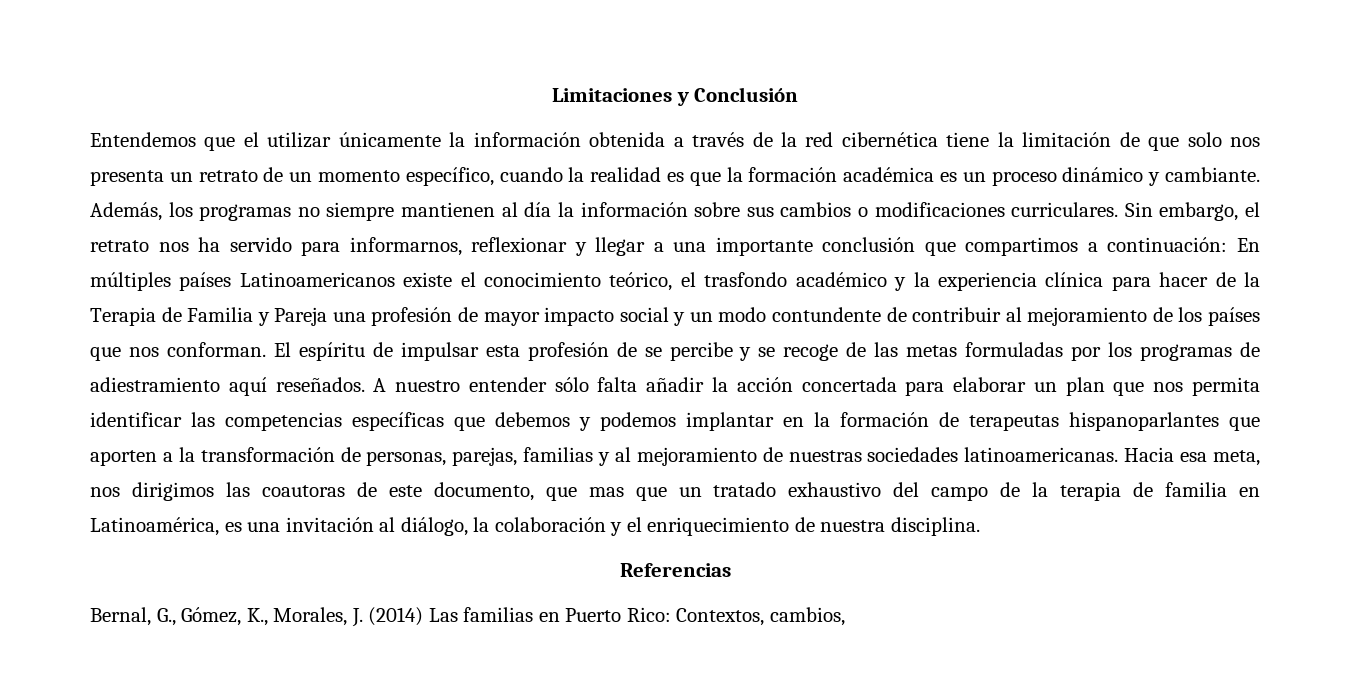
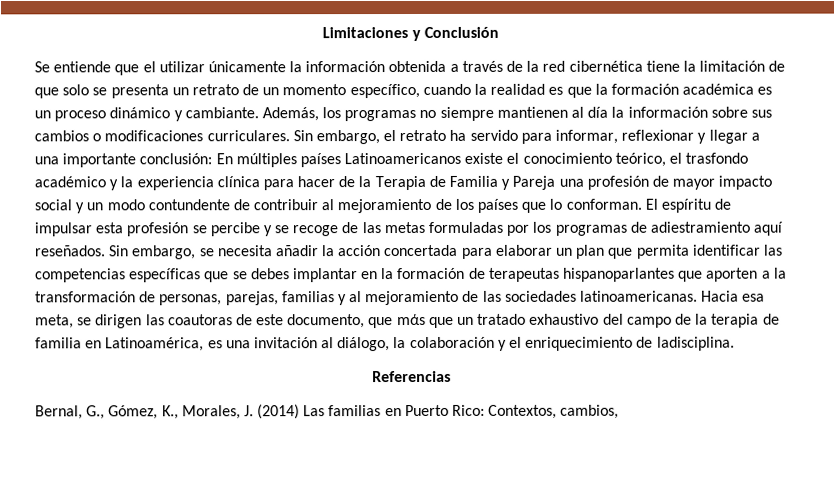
- Entendemos que el utilizar únicamente la información obtenida a través de la red cibernética tiene la limitación de que solo nos presenta un retrato de un momento específico, cuando la realidad es que la formación académica es un proceso dinámico y cambiante.
+ Se entiende que el utilizar únicamente la información obtenida a través de la red cibernética tiene la limitación de que solo se presenta un retrato de un momento específico, cuando la realidad es que la formación académica es un proceso dinámico y cambiante.
- Sin embargo, el retrato nos ha servido para informarnos, reflexionar y llegar a una importante conclusión que compartimos a continuación: En múltiples países Latinoamericanos existe el conocimiento teórico, el trasfondo académico y la experiencia clínica para hacer de la Terapia de Familia y Pareja una profesión de mayor impacto social y un modo contundente de contribuir al mejoramiento de los países que nos conforman.
+ Sin embargo, el retrato ha servido para informar, reflexionar y llegar a una importante conclusión: En múltiples países Latinoamericanos existe el conocimiento teórico, el trasfondo académico y la experiencia clínica para hacer de la Terapia de Familia y Pareja una profesión de mayor impacto social y un modo contundente de contribuir al mejoramiento de los países que lo conforman.
- El espíritu de impulsar esta profesión de se percibe y se recoge de las metas formuladas por los programas de adiestramiento aquí reseñados.
+ El espíritu de impulsar esta profesión se percibe y se recoge de las metas formuladas por los programas de adiestramiento aquí reseñados.
- A nuestro entender sólo falta añadir la acción concertada para elaborar un plan que nos permita identificar las competencias específicas que debemos y podemos implantar en la formación de terapeutas hispanoparlantes que aporten a la transformación de personas, parejas, familias y al mejoramiento de nuestras sociedades latinoamericanas.
+ Sin embargo, se necesita añadir la acción concertada para elaborar un plan que permita identificar las competencias específicas que se debes implantar en la formación de terapeutas hispanoparlantes que aporten a la transformación de personas, parejas, familias y al mejoramiento de las sociedades latinoamericanas.
- Hacia esa meta, nos dirigimos las coautoras de este documento, que mas que un tratado exhaustivo del campo de la terapia de familia en Latinoamérica, es una invitación al diálogo, la colaboración y el enriquecimiento de nuestra disciplina.
+ Hacia esa meta, se dirigen las coautoras de este documento, que mάs que un tratado exhaustivo del campo de la terapia de familia en Latinoamérica, es una invitación al diálogo, la colaboración y el enriquecimiento de ladisciplina.

